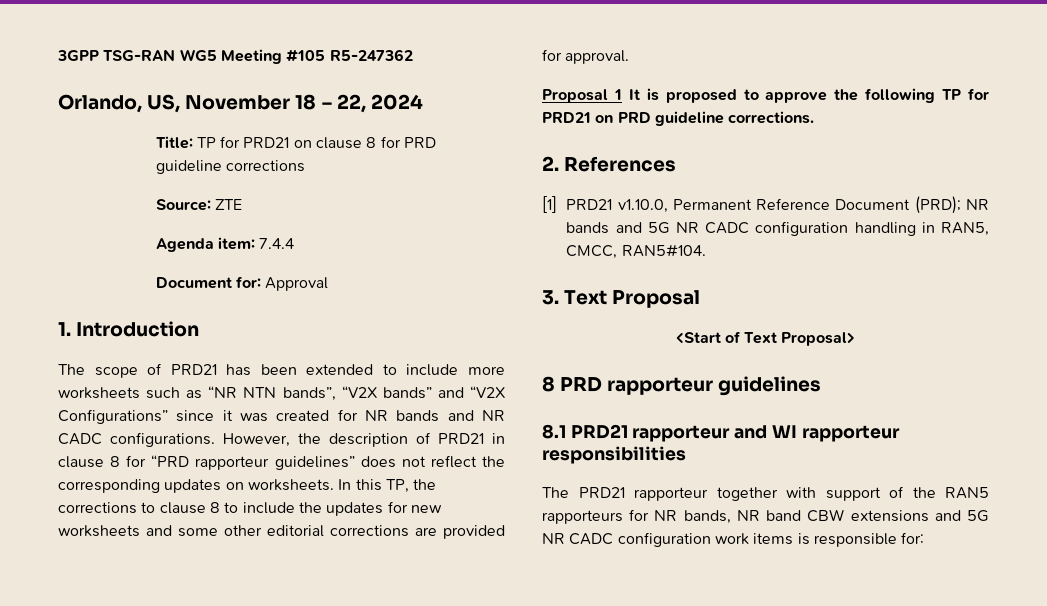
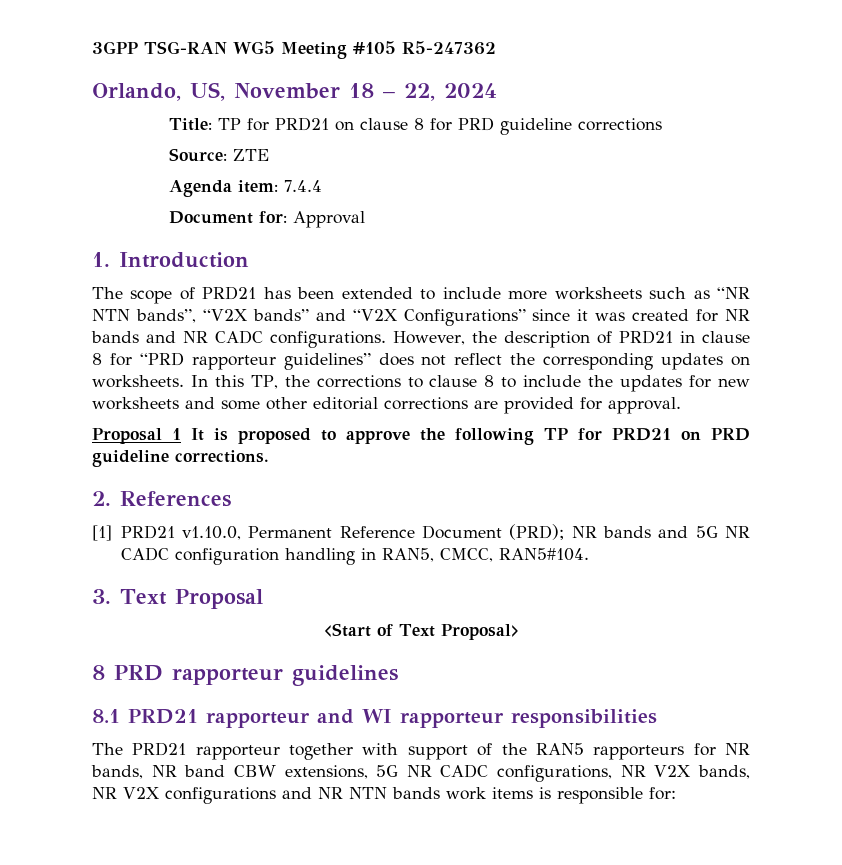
- The PRD21 rapporteur together with support of the RAN5 rapporteurs for NR bands, NR band CBW extensions and 5G NR CADC configuration work items is responsible for:
+ The PRD21 rapporteur together with support of the RAN5 rapporteurs for NR bands, NR band CBW extensions, 5G NR CADC configurations, NR V2X bands, NR V2X configurations and NR NTN bands work items is responsible for:

